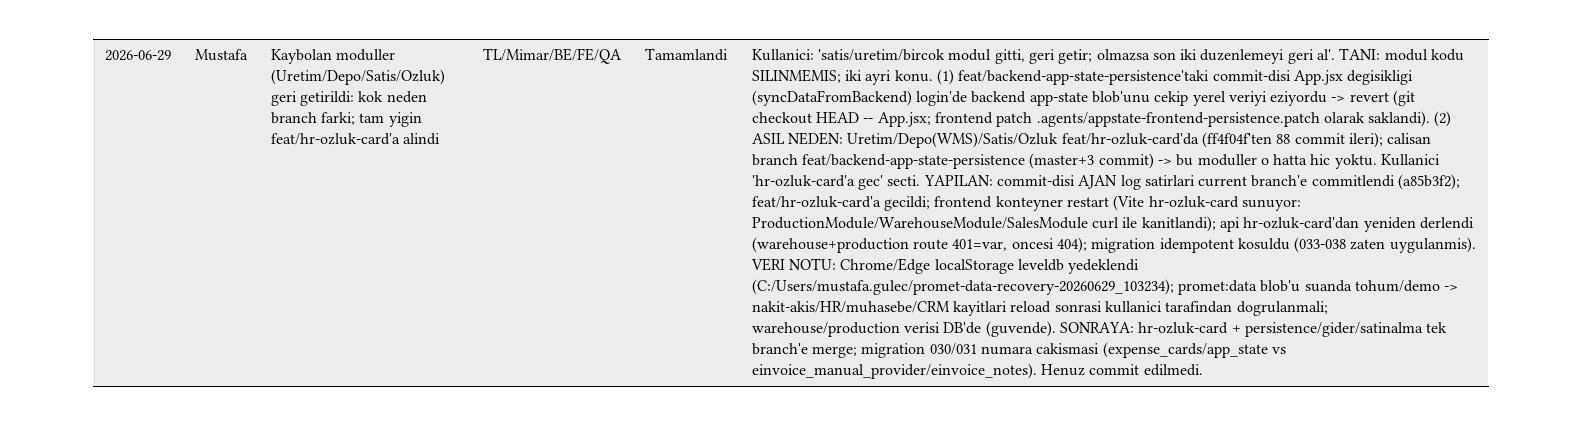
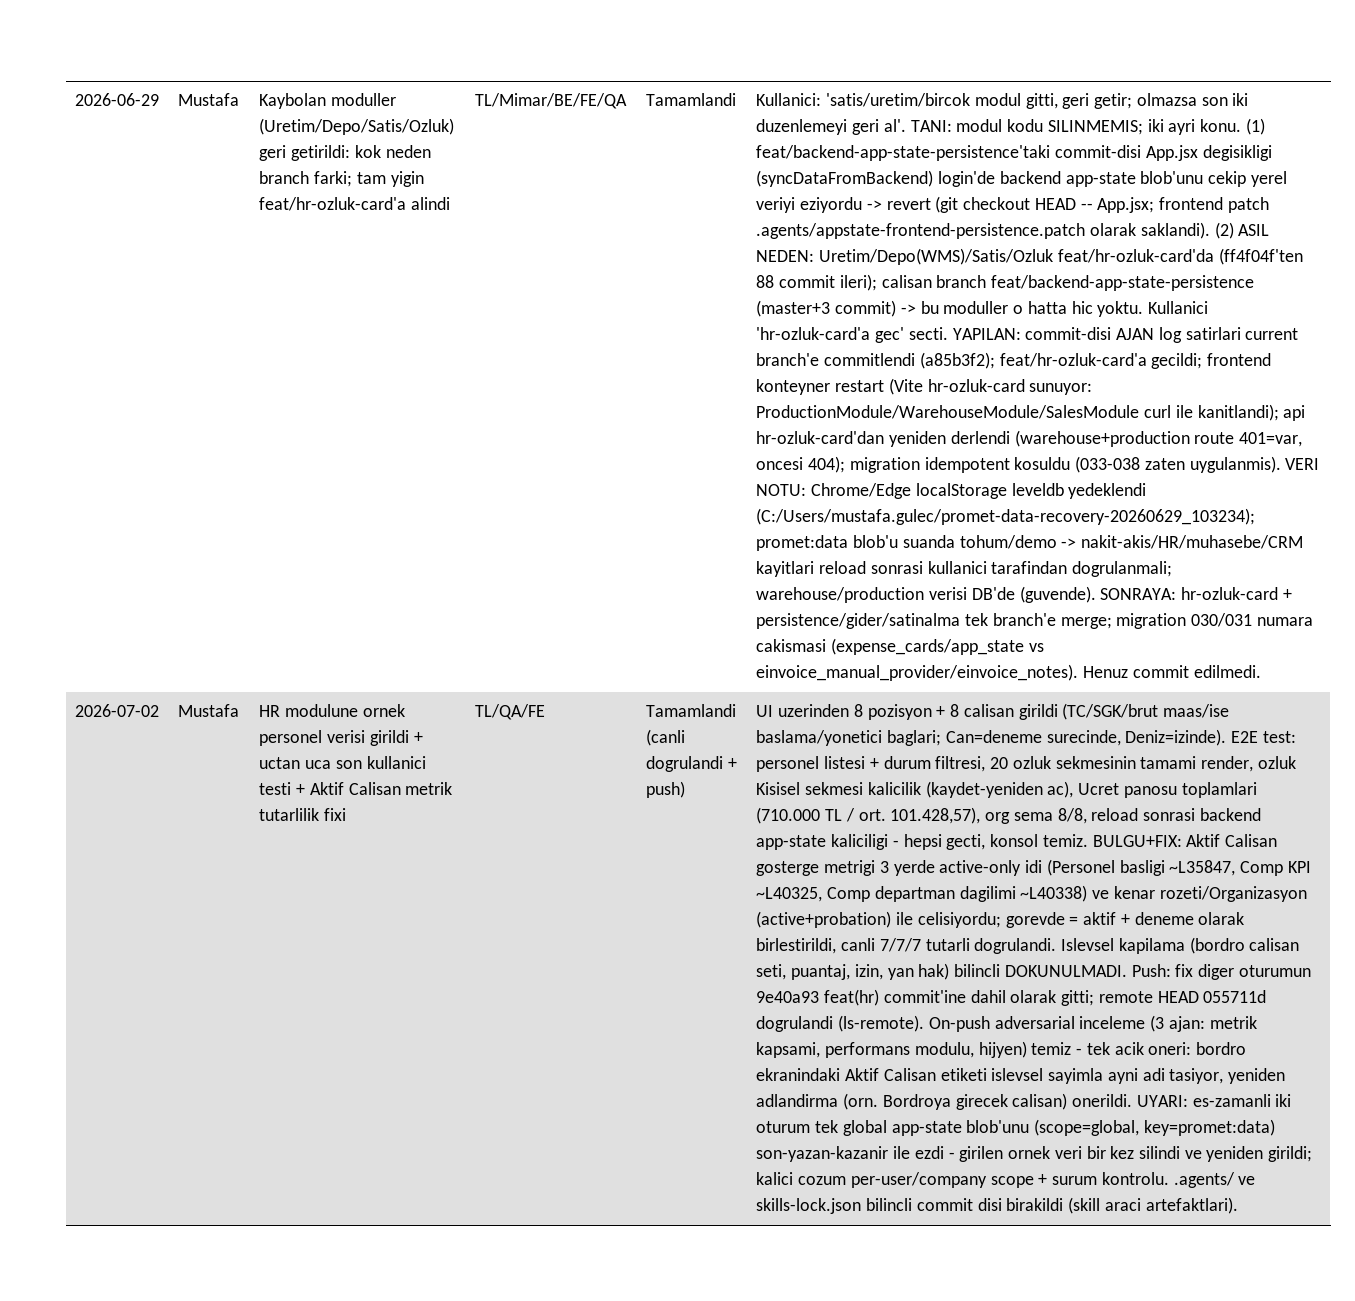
+ 2026-07-02 | Mustafa | HR modulune ornek personel verisi girildi + uctan uca son kullanici testi + Aktif Calisan metrik tutarlilik fixi | TL/QA/FE | Tamamlandi (canli dogrulandi + push) | UI uzerinden 8 pozisyon + 8 calisan girildi (TC/SGK/brut maas/ise baslama/yonetici baglari; Can=deneme surecinde, Deniz=izinde). E2E test: personel listesi + durum filtresi, 20 ozluk sekmesinin tamami render, ozluk Kisisel sekmesi kalicilik (kaydet-yeniden ac), Ucret panosu toplamlari (710.000 TL / ort. 101.428,57), org sema 8/8, reload sonrasi backend app-state kaliciligi - hepsi gecti, konsol temiz. BULGU+FIX: Aktif Calisan gosterge metrigi 3 yerde active-only idi (Personel basligi ~L35847, Comp KPI ~L40325, Comp departman dagilimi ~L40338) ve kenar rozeti/Organizasyon (active+probation) ile celisiyordu; gorevde = aktif + deneme olarak birlestirildi, canli 7/7/7 tutarli dogrulandi. Islevsel kapilama (bordro calisan seti, puantaj, izin, yan hak) bilincli DOKUNULMADI. Push: fix diger oturumun 9e40a93 feat(hr) commit'ine dahil olarak gitti; remote HEAD 055711d dogrulandi (ls-remote). On-push adversarial inceleme (3 ajan: metrik kapsami, performans modulu, hijyen) temiz - tek acik oneri: bordro ekranindaki Aktif Calisan etiketi islevsel sayimla ayni adi tasiyor, yeniden adlandirma (orn. Bordroya girecek calisan) onerildi. UYARI: es-zamanli iki oturum tek global app-state blob'unu (scope=global, key=promet:data) son-yazan-kazanir ile ezdi - girilen ornek veri bir kez silindi ve yeniden girildi; kalici cozum per-user/company scope + surum kontrolu. .agents/ ve skills-lock.json bilincli commit disi birakildi (skill araci artefaktlari).

